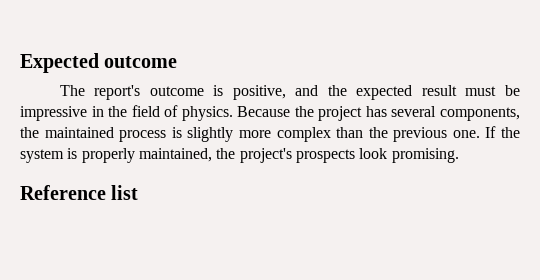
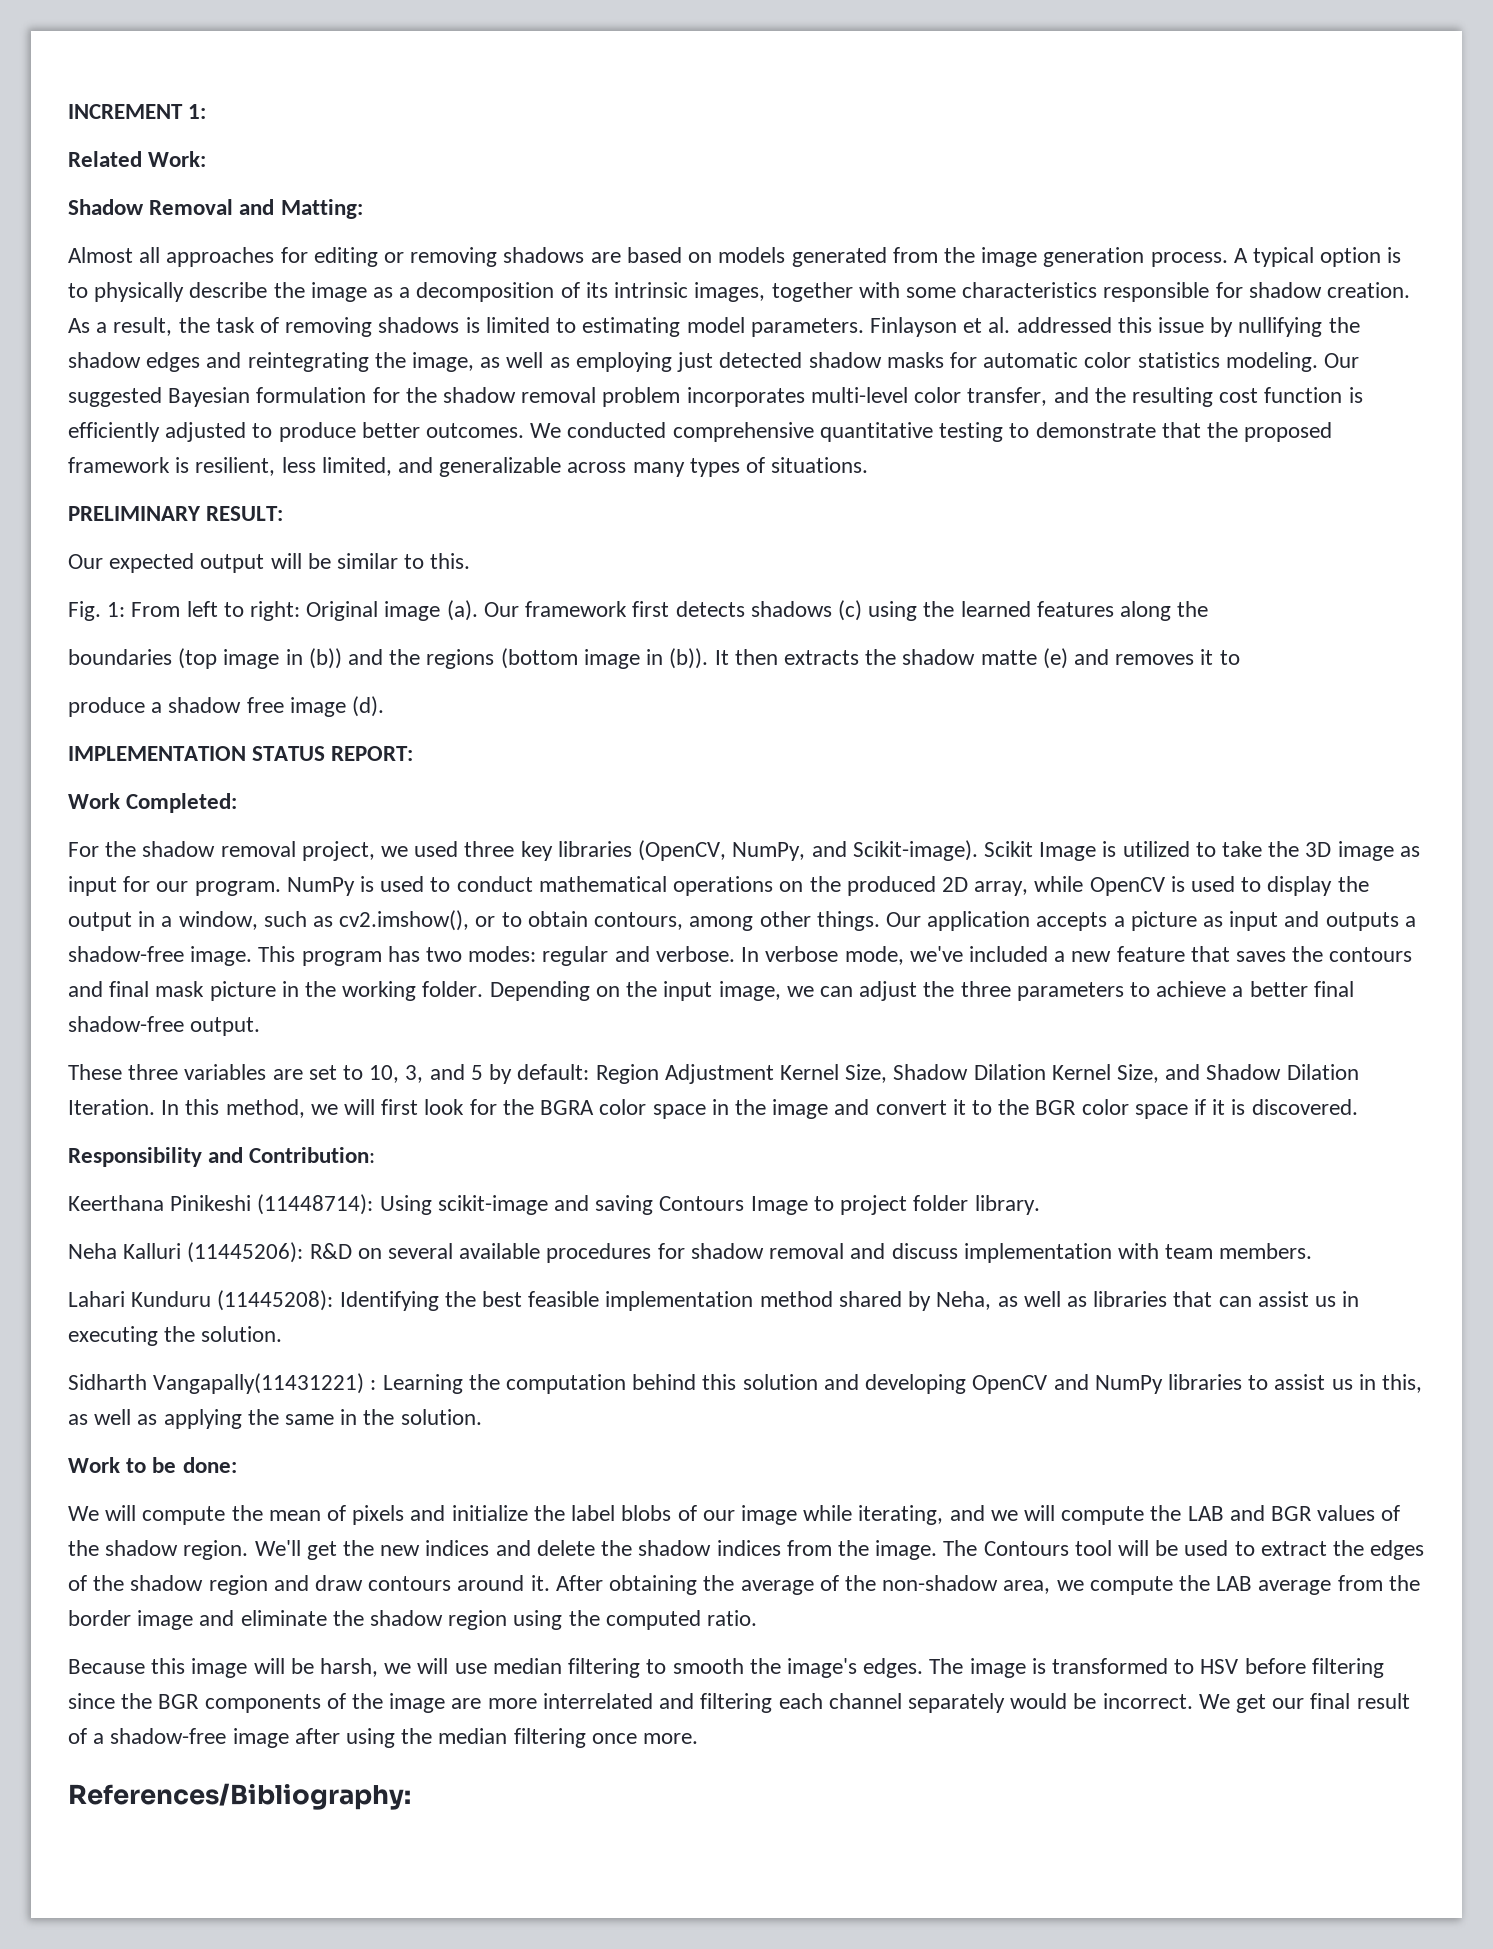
- Expected outcome
- The report's outcome is positive, and the expected result must be impressive in the field of physics. Because the project has several components, the maintained process is slightly more complex than the previous one. If the system is properly maintained, the project's prospects look promising.
- Reference list
+ INCREMENT 1:
+ Related Work:
+ Shadow Removal and Matting:
+ Almost all approaches for editing or removing shadows are based on models generated from the image generation process. A typical option is to physically describe the image as a decomposition of its intrinsic images, together with some characteristics responsible for shadow creation. As a result, the task of removing shadows is limited to estimating model parameters. Finlayson et al. addressed this issue by nullifying the shadow edges and reintegrating the image, as well as employing just detected shadow masks for automatic color statistics modeling. Our suggested Bayesian formulation for the shadow removal problem incorporates multi-level color transfer, and the resulting cost function is efficiently adjusted to produce better outcomes. We conducted comprehensive quantitative testing to demonstrate that the proposed framework is resilient, less limited, and generalizable across many types of situations.
+ PRELIMINARY RESULT:
+ Our expected output will be similar to this.
+ Fig. 1: From left to right: Original image (a). Our framework first detects shadows (c) using the learned features along the
+ boundaries (top image in (b)) and the regions (bottom image in (b)). It then extracts the shadow matte (e) and removes it to
+ produce a shadow free image (d).
+ IMPLEMENTATION STATUS REPORT:
+ Work Completed:
+ For the shadow removal project, we used three key libraries (OpenCV, NumPy, and Scikit-image). Scikit Image is utilized to take the 3D image as input for our program. NumPy is used to conduct mathematical operations on the produced 2D array, while OpenCV is used to display the output in a window, such as cv2.imshow(), or to obtain contours, among other things. Our application accepts a picture as input and outputs a shadow-free image. This program has two modes: regular and verbose. In verbose mode, we've included a new feature that saves the contours and final mask picture in the working folder. Depending on the input image, we can adjust the three parameters to achieve a better final shadow-free output.
+ These three variables are set to 10, 3, and 5 by default: Region Adjustment Kernel Size, Shadow Dilation Kernel Size, and Shadow Dilation Iteration. In this method, we will first look for the BGRA color space in the image and convert it to the BGR color space if it is discovered.
+ Responsibility and Contribution:
+ Keerthana Pinikeshi (11448714): Using scikit-image and saving Contours Image to project folder library.
+ Neha Kalluri (11445206): R&D on several available procedures for shadow removal and discuss implementation with team members.
+ Lahari Kunduru (11445208): Identifying the best feasible implementation method shared by Neha, as well as libraries that can assist us in executing the solution.
+ Sidharth Vangapally(11431221) : Learning the computation behind this solution and developing OpenCV and NumPy libraries to assist us in this, as well as applying the same in the solution.
+ Work to be done:
+ We will compute the mean of pixels and initialize the label blobs of our image while iterating, and we will compute the LAB and BGR values of the shadow region. We'll get the new indices and delete the shadow indices from the image. The Contours tool will be used to extract the edges of the shadow region and draw contours around it. After obtaining the average of the non-shadow area, we compute the LAB average from the border image and eliminate the shadow region using the computed ratio.
+ Because this image will be harsh, we will use median filtering to smooth the image's edges. The image is transformed to HSV before filtering since the BGR components of the image are more interrelated and filtering each channel separately would be incorrect. We get our final result of a shadow-free image after using the median filtering once more.
+ References/Bibliography:

